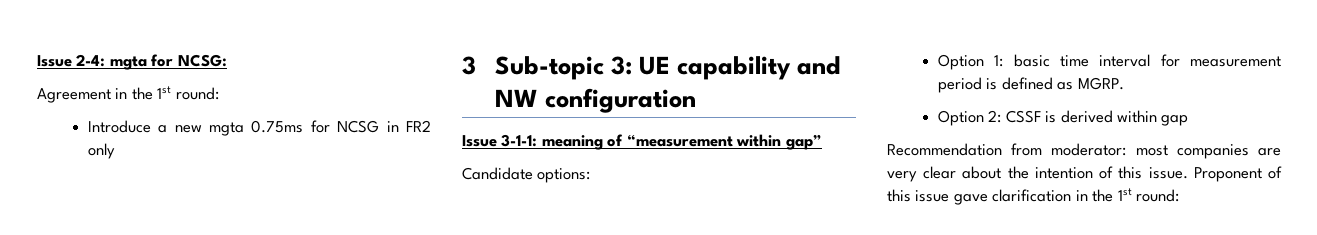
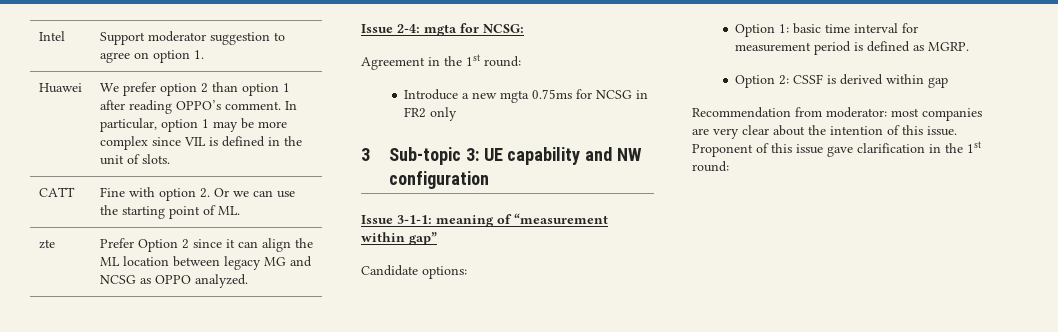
+ Intel | Support moderator suggestion to agree on option 1.
+ Huawei | We prefer option 2 than option 1 after reading OPPO’s comment. In particular, option 1 may be more complex since VIL is defined in the unit of slots.
+ CATT | Fine with option 2. Or we can use the starting point of ML.
+ zte | Prefer Option 2 since it can align the ML location between legacy MG and NCSG as OPPO analyzed.

